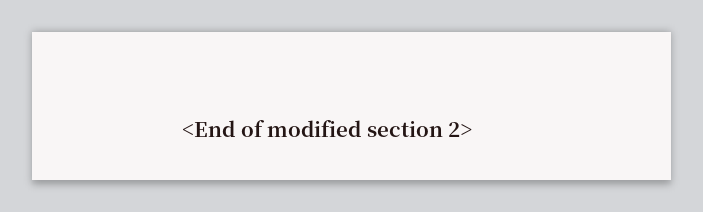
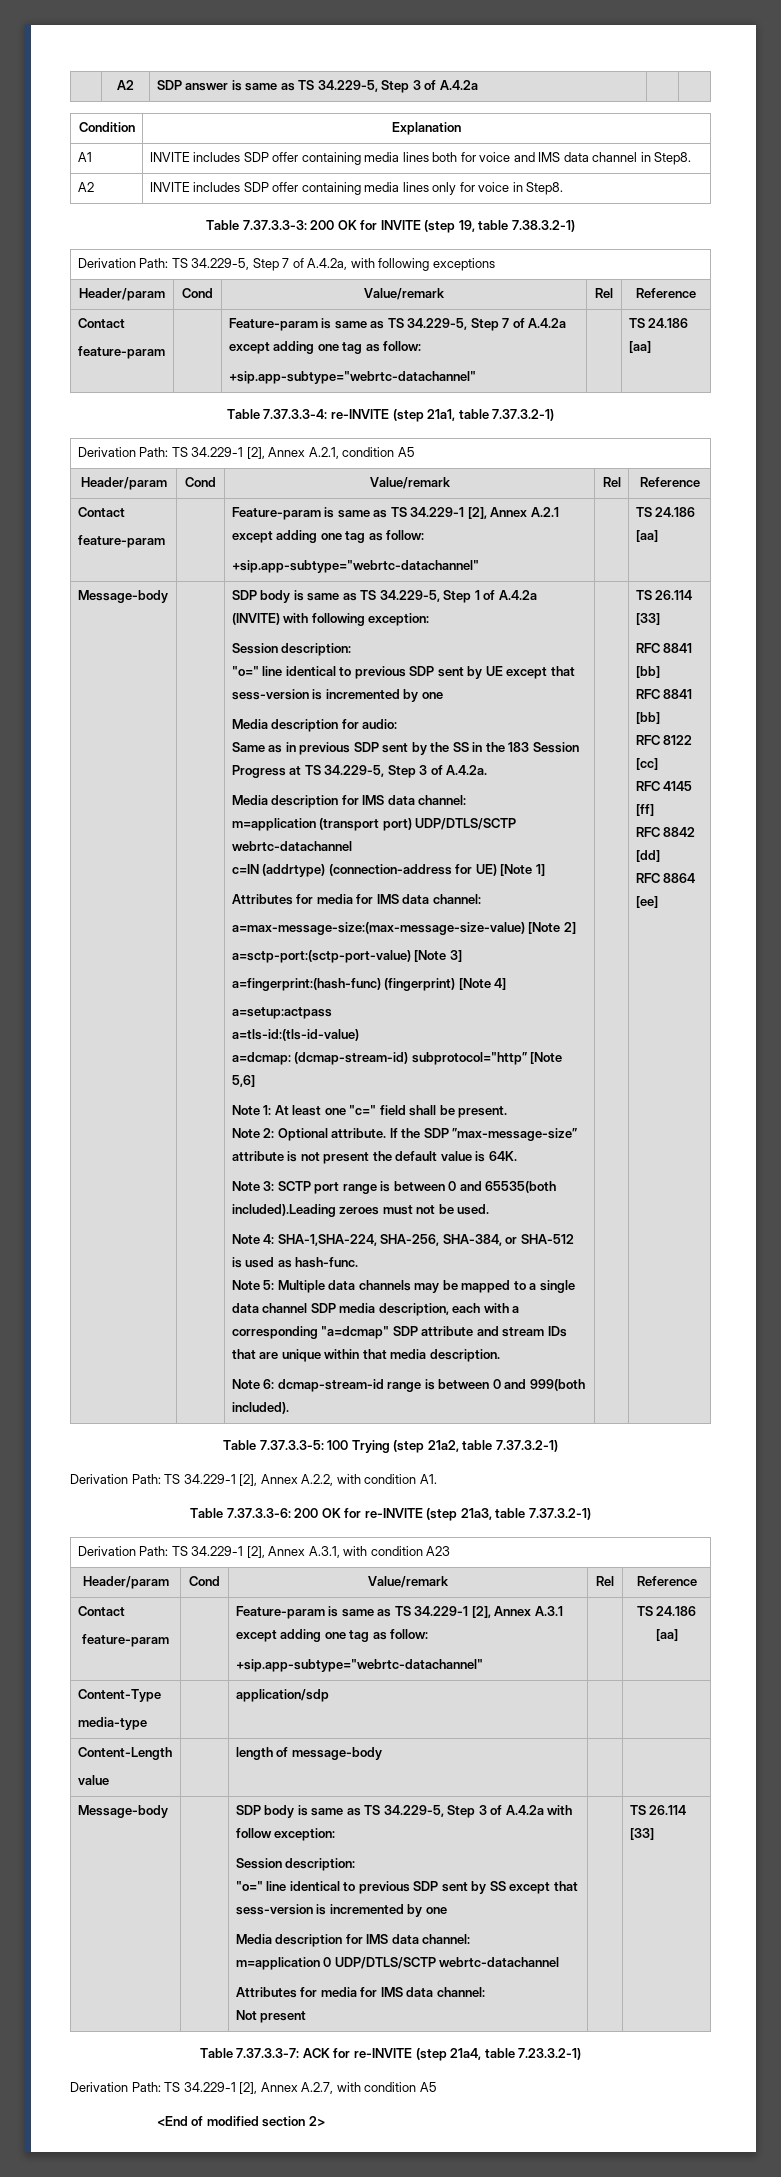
+ | A2 | SDP answer is same as TS 34.229-5, Step 3 of A.4.2a | |
+ Condition | Explanation
+ A1 | INVITE includes SDP offer containing media lines both for voice and IMS data channel in Step8.
+ A2 | INVITE includes SDP offer containing media lines only for voice in Step8.
+ Table 7.37.3.3-3: 200 OK for INVITE (step 19, table 7.38.3.2-1)
+ Derivation Path: TS 34.229-5, Step 7 of A.4.2a, with following exceptions
+ Header/param | Cond | Value/remark | Rel | Reference
+ Contact
+ feature-param | | Feature-param is same as TS 34.229-5, Step 7 of A.4.2a except adding one tag as follow:
+ +sip.app-subtype="webrtc-datachannel" | | TS 24.186 [aa]
+ Table 7.37.3.3-4: re-INVITE (step 21a1, table 7.37.3.2-1)
+ Derivation Path: TS 34.229-1 [2], Annex A.2.1, condition A5
+ Header/param | Cond | Value/remark | Rel | Reference
+ Contact
+ feature-param | | Feature-param is same as TS 34.229-1 [2], Annex A.2.1 except adding one tag as follow:
+ +sip.app-subtype="webrtc-datachannel" | | TS 24.186 [aa]
+ Message-body | | SDP body is same as TS 34.229-5, Step 1 of A.4.2a (INVITE) with following exception:
+ Session description:
+ "o=" line identical to previous SDP sent by UE except that sess-version is incremented by one
+ Media description for audio:
+ Same as in previous SDP sent by the SS in the 183 Session Progress at TS 34.229-5, Step 3 of A.4.2a.
+ Media description for IMS data channel:
+ m=application (transport port) UDP/DTLS/SCTP webrtc-datachannel
+ c=IN (addrtype) (connection-address for UE) [Note 1]
+ Attributes for media for IMS data channel:
+ a=max-message-size:(max-message-size-value) [Note 2]
+ a=sctp-port:(sctp-port-value) [Note 3]
+ a=fingerprint:(hash-func) (fingerprint) [Note 4]
+ a=setup:actpass
+ a=tls-id:(tls-id-value)
+ a=dcmap: (dcmap-stream-id) subprotocol="http” [Note 5,6]
+ Note 1: At least one "c=" field shall be present.
+ Note 2: Optional attribute. If the SDP ”max-message-size” attribute is not present the default value is 64K.
+ Note 3: SCTP port range is between 0 and 65535(both included).Leading zeroes must not be used.
+ Note 4: SHA-1,SHA-224, SHA-256, SHA-384, or SHA-512 is used as hash-func.
+ Note 5: Multiple data channels may be mapped to a single data channel SDP media description, each with a corresponding "a=dcmap" SDP attribute and stream IDs that are unique within that media description.
+ Note 6: dcmap-stream-id range is between 0 and 999(both included). | | TS 26.114 [33]
+ RFC 8841 [bb]
+ RFC 8841 [bb]
+ RFC 8122 [cc]
+ RFC 4145 [ff]
+ RFC 8842 [dd]
+ RFC 8864 [ee]
+ Table 7.37.3.3-5: 100 Trying (step 21a2, table 7.37.3.2-1)
+ Derivation Path: TS 34.229-1 [2], Annex A.2.2, with condition A1.
+ Table 7.37.3.3-6: 200 OK for re-INVITE (step 21a3, table 7.37.3.2-1)
+ Derivation Path: TS 34.229-1 [2], Annex A.3.1, with condition A23
+ Header/param | Cond | Value/remark | Rel | Reference
+ Contact
+ feature-param | | Feature-param is same as TS 34.229-1 [2], Annex A.3.1 except adding one tag as follow:
+ +sip.app-subtype="webrtc-datachannel" | | TS 24.186 [aa]
+ Content-Type
+ media-type | | application/sdp | |
+ Content-Length
+ value | | length of message-body | |
+ Message-body | | SDP body is same as TS 34.229-5, Step 3 of A.4.2a with follow exception:
+ Session description:
+ "o=" line identical to previous SDP sent by SS except that sess-version is incremented by one
+ Media description for IMS data channel:
+ m=application 0 UDP/DTLS/SCTP webrtc-datachannel
+ Attributes for media for IMS data channel:
+ Not present | | TS 26.114 [33]
+ Table 7.37.3.3-7: ACK for re-INVITE (step 21a4, table 7.23.3.2-1)
+ Derivation Path: TS 34.229-1 [2], Annex A.2.7, with condition A5

